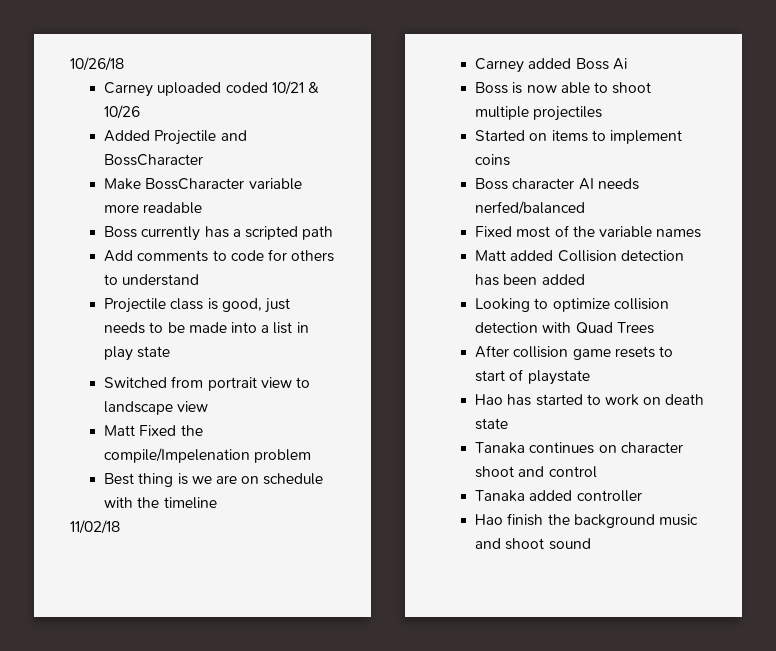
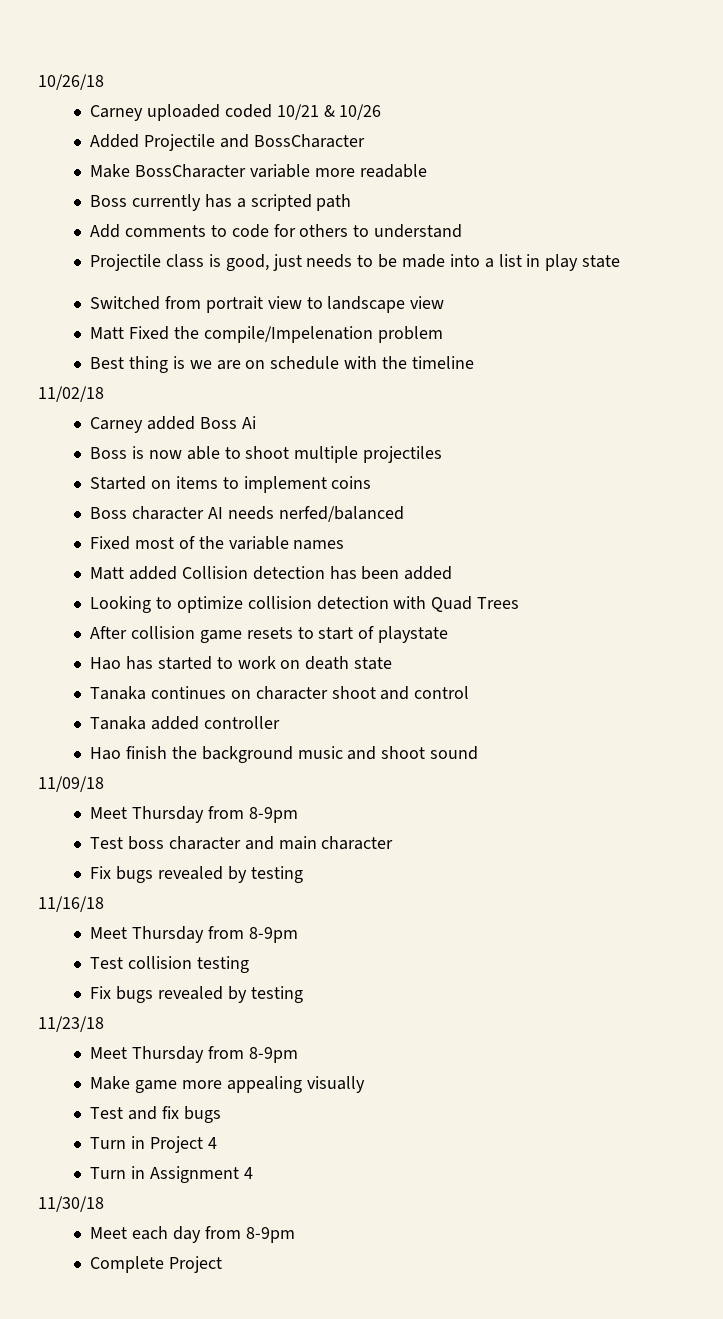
+ 11/09/18
+ Meet Thursday from 8-9pm
+ Test boss character and main character
+ Fix bugs revealed by testing
+ 11/16/18
+ Meet Thursday from 8-9pm
+ Test collision testing
+ Fix bugs revealed by testing
+ 11/23/18
+ Meet Thursday from 8-9pm
+ Make game more appealing visually
+ Test and fix bugs
+ Turn in Project 4
+ Turn in Assignment 4
+ 11/30/18
+ Meet each day from 8-9pm
+ Complete Project

